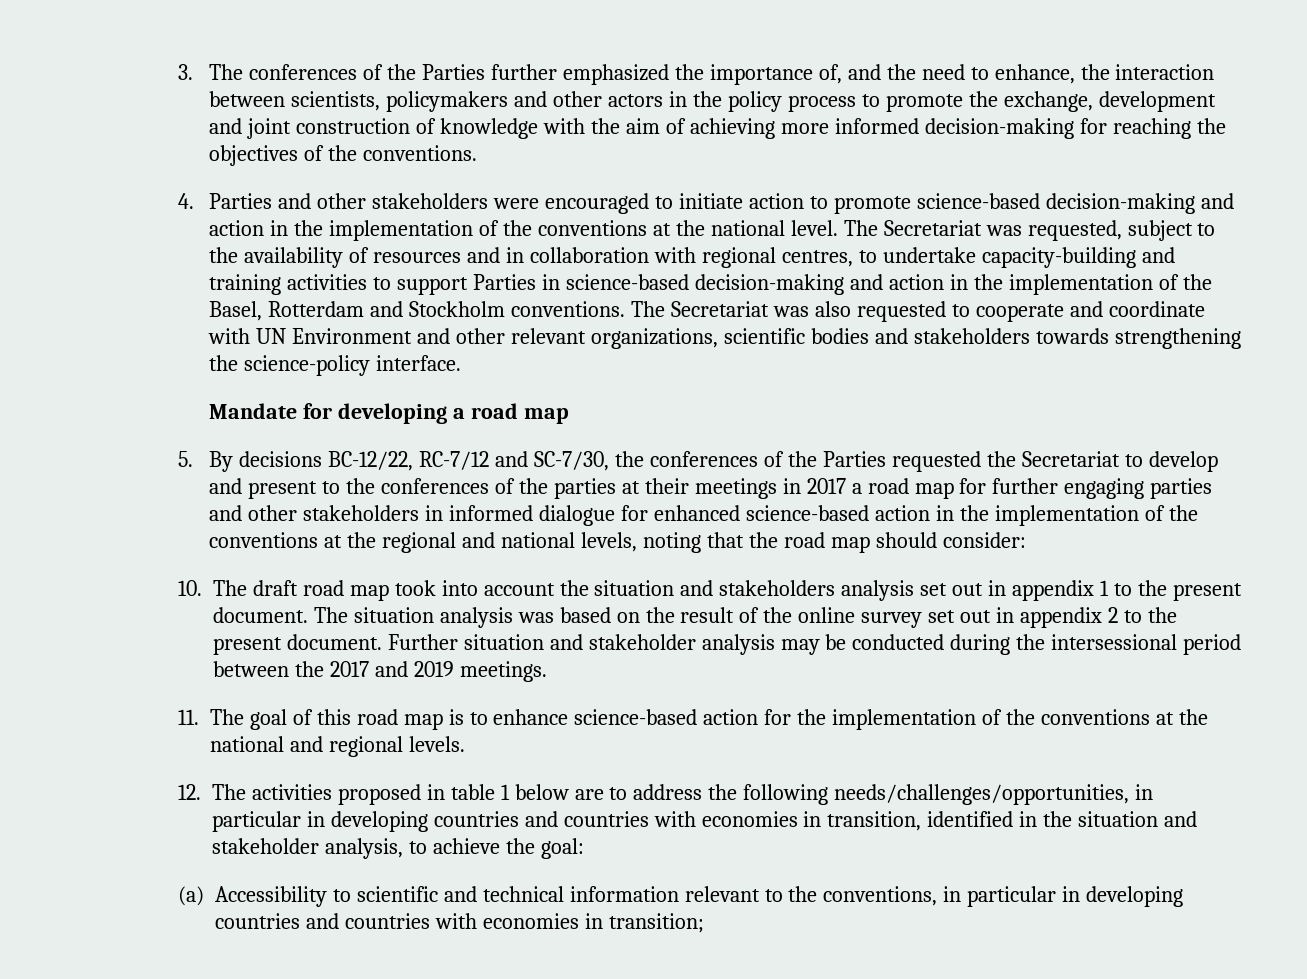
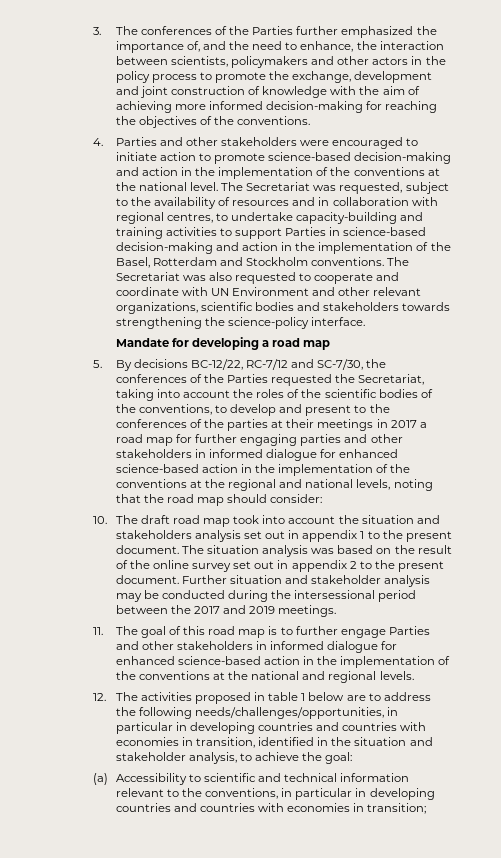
- 5. By decisions BC-12/22, RC-7/12 and SC-7/30, the conferences of the Parties requested the Secretariat to develop and present to the conferences of the parties at their meetings in 2017 a road map for further engaging parties and other stakeholders in informed dialogue for enhanced science-based action in the implementation of the conventions at the regional and national levels, noting that the road map should consider:
+ 5. By decisions BC-12/22, RC-7/12 and SC-7/30, the conferences of the Parties requested the Secretariat, taking into account the roles of the scientific bodies of the conventions, to develop and present to the conferences of the parties at their meetings in 2017 a road map for further engaging parties and other stakeholders in informed dialogue for enhanced science-based action in the implementation of the conventions at the regional and national levels, noting that the road map should consider:
- 11. The goal of this road map is to enhance science-based action for the implementation of the conventions at the national and regional levels.
+ 11. The goal of this road map is to further engage Parties and other stakeholders in informed dialogue for enhanced science-based action in the implementation of the conventions at the national and regional levels.

